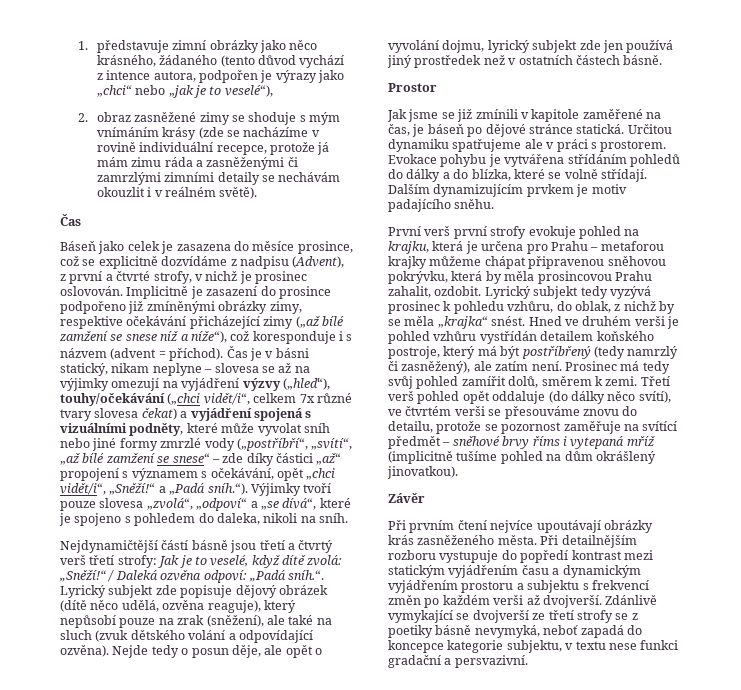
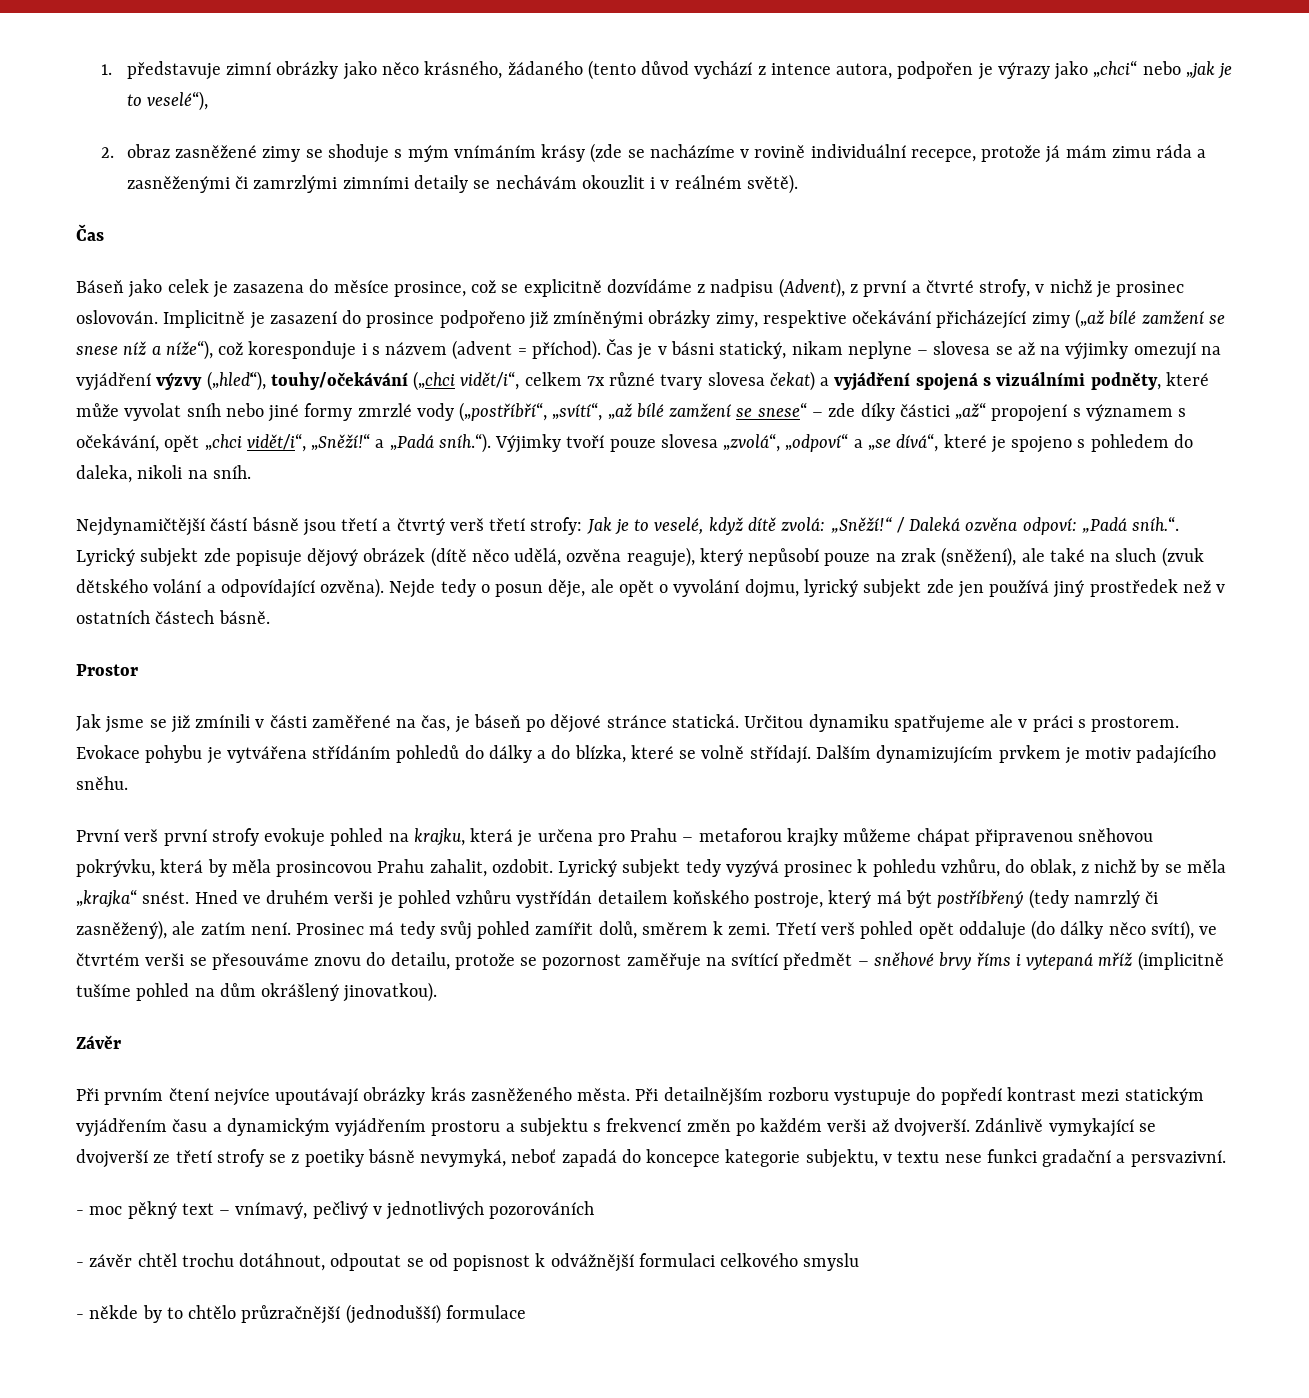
- Jak jsme se již zmínili v kapitole zaměřené na čas, je báseň po dějové stránce statická.
+ Jak jsme se již zmínili v části zaměřené na čas, je báseň po dějové stránce statická.
+ - moc pěkný text – vnímavý, pečlivý v jednotlivých pozorováních
+ - závěr chtěl trochu dotáhnout, odpoutat se od popisnost k odvážnější formulaci celkového smyslu
+ - někde by to chtělo průzračnější (jednodušší) formulace

